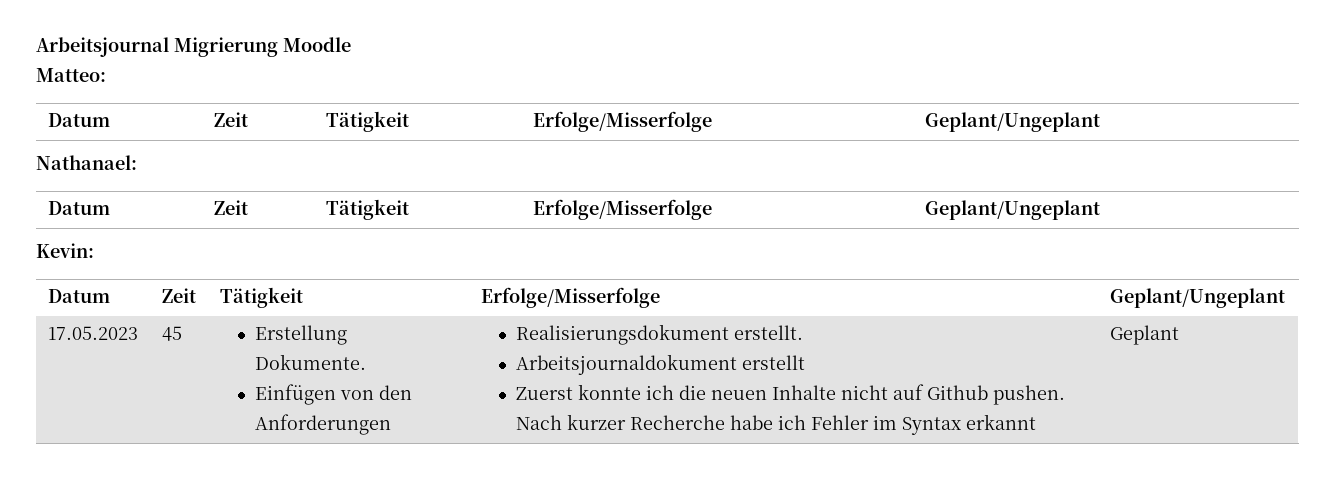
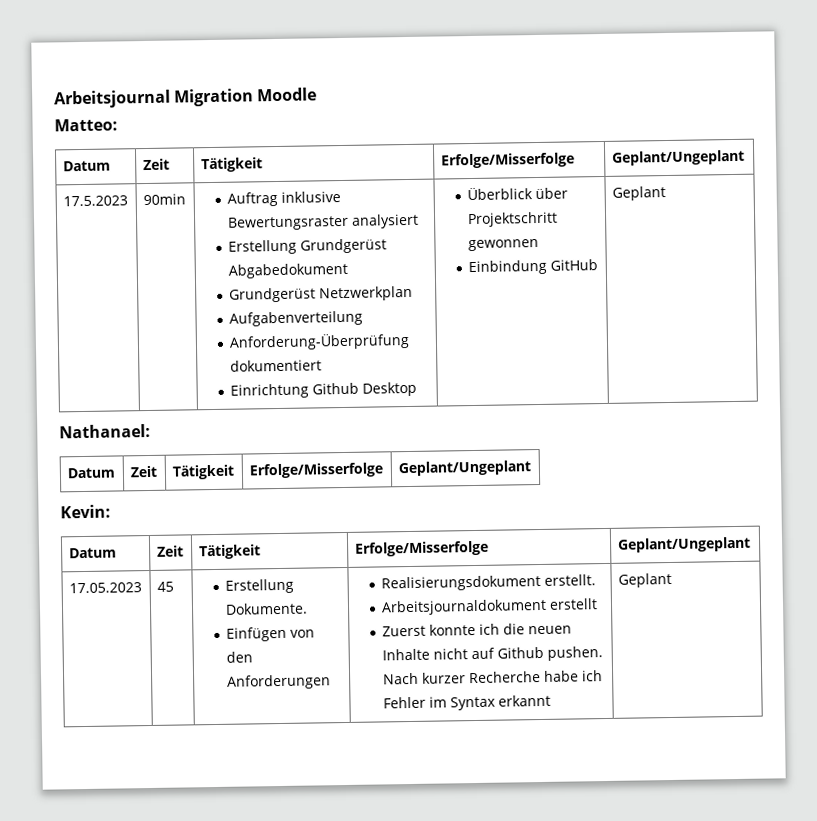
- Arbeitsjournal Migrierung Moodle
+ Arbeitsjournal Migration Moodle
+ 17.5.2023 | 90min | Auftrag inklusive Bewertungsraster analysiert
+ Erstellung Grundgerüst Abgabedokument
+ Grundgerüst Netzwerkplan
+ Aufgabenverteilung
+ Anforderung-Überprüfung dokumentiert
+ Einrichtung Github Desktop | Überblick über Projektschritt gewonnen
+ Einbindung GitHub | Geplant

